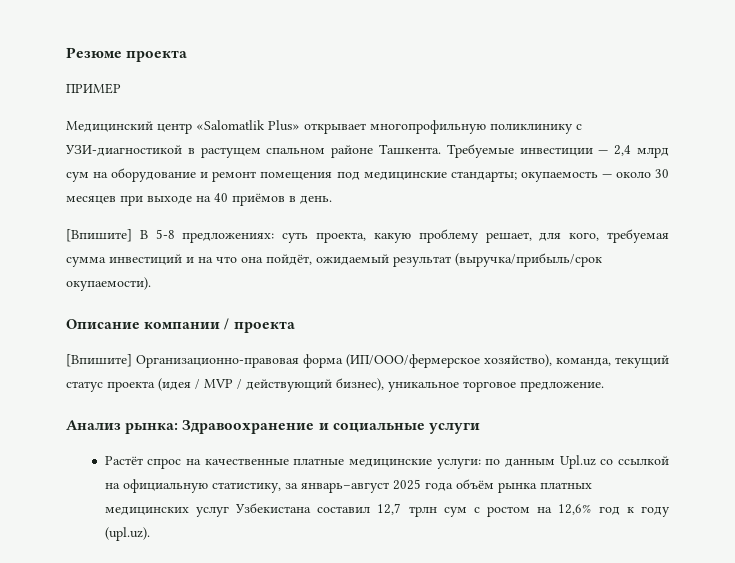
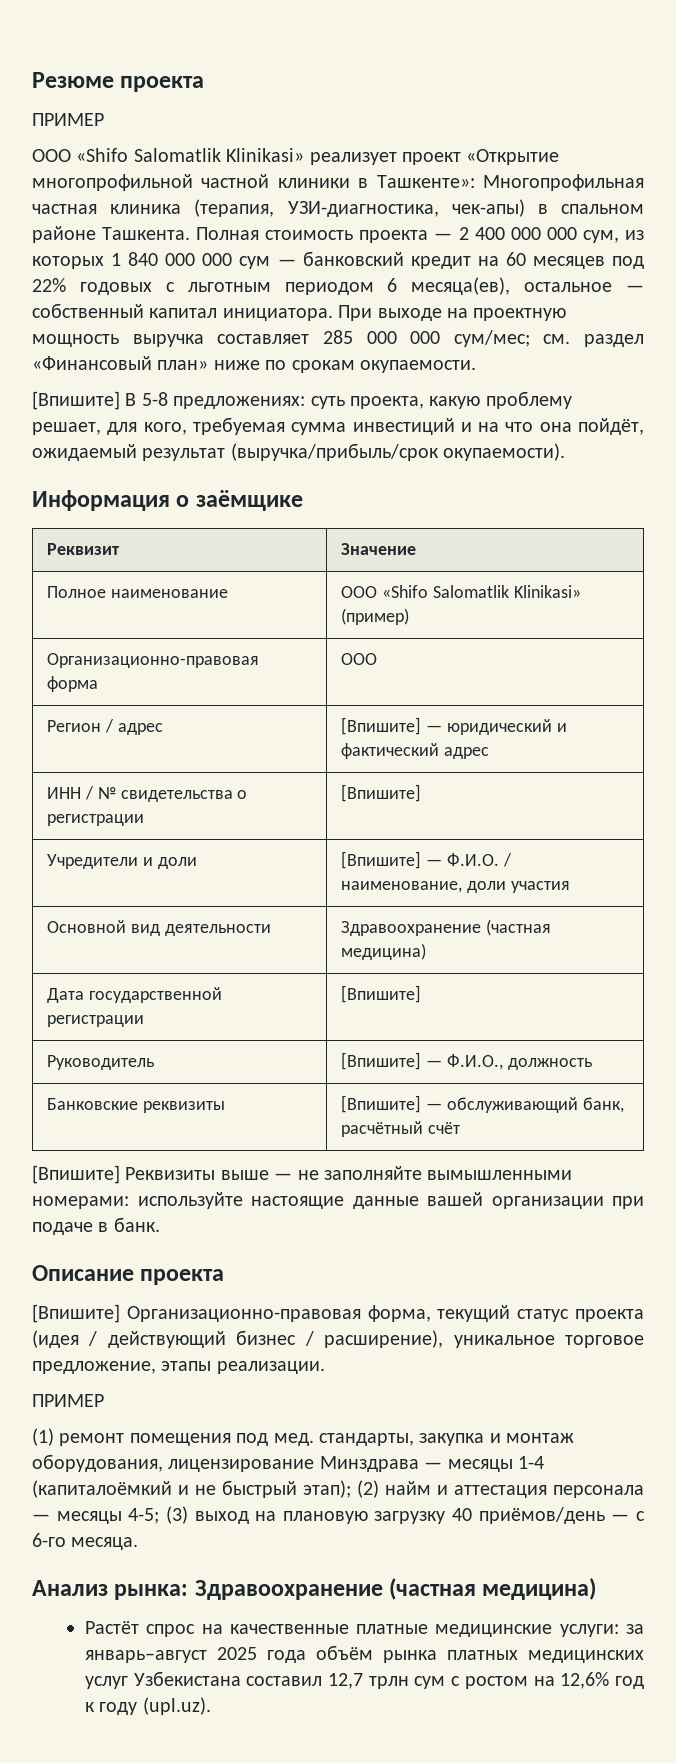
- Медицинский центр «Salomatlik Plus» открывает многопрофильную поликлинику с УЗИ-диагностикой в растущем спальном районе Ташкента. Требуемые инвестиции — 2,4 млрд сум на оборудование и ремонт помещения под медицинские стандарты; окупаемость — около 30 месяцев при выходе на 40 приёмов в день.
+ ООО «Shifo Salomatlik Klinikasi» реализует проект «Открытие многопрофильной частной клиники в Ташкенте»: Многопрофильная частная клиника (терапия, УЗИ-диагностика, чек-апы) в спальном районе Ташкента. Полная стоимость проекта — 2 400 000 000 сум, из которых 1 840 000 000 сум — банковский кредит на 60 месяцев под 22% годовых с льготным периодом 6 месяца(ев), остальное — собственный капитал инициатора. При выходе на проектную мощность выручка составляет 285 000 000 сум/мес; см. раздел «Финансовый план» ниже по срокам окупаемости.
+ Информация о заёмщике
+ Реквизит | Значение
+ Полное наименование | ООО «Shifo Salomatlik Klinikasi» (пример)
+ Организационно-правовая форма | ООО
+ Регион / адрес | [Впишите] — юридический и фактический адрес
+ ИНН / № свидетельства о регистрации | [Впишите]
+ Учредители и доли | [Впишите] — Ф.И.О. / наименование, доли участия
+ Основной вид деятельности | Здравоохранение (частная медицина)
+ Дата государственной регистрации | [Впишите]
+ Руководитель | [Впишите] — Ф.И.О., должность
+ Банковские реквизиты | [Впишите] — обслуживающий банк, расчётный счёт
+ [Впишите] Реквизиты выше — не заполняйте вымышленными номерами: используйте настоящие данные вашей организации при подаче в банк.
- Описание компании / проекта
+ Описание проекта
- [Впишите] Организационно-правовая форма (ИП/ООО/фермерское хозяйство), команда, текущий статус проекта (идея / MVP / действующий бизнес), уникальное торговое предложение.
+ [Впишите] Организационно-правовая форма, текущий статус проекта (идея / действующий бизнес / расширение), уникальное торговое предложение, этапы реализации.
+ ПРИМЕР
+ (1) ремонт помещения под мед. стандарты, закупка и монтаж оборудования, лицензирование Минздрава — месяцы 1-4 (капиталоёмкий и не быстрый этап); (2) найм и аттестация персонала — месяцы 4-5; (3) выход на плановую загрузку 40 приёмов/день — с 6-го месяца.
- Анализ рынка: Здравоохранение и социальные услуги
+ Анализ рынка: Здравоохранение (частная медицина)
- Растёт спрос на качественные платные медицинские услуги: по данным Upl.uz со ссылкой на официальную статистику, за январь–август 2025 года объём рынка платных медицинских услуг Узбекистана составил 12,7 трлн сум с ростом на 12,6% год к году (upl.uz).
+ Растёт спрос на качественные платные медицинские услуги: за январь–август 2025 года объём рынка платных медицинских услуг Узбекистана составил 12,7 трлн сум с ростом на 12,6% год к году (upl.uz).

